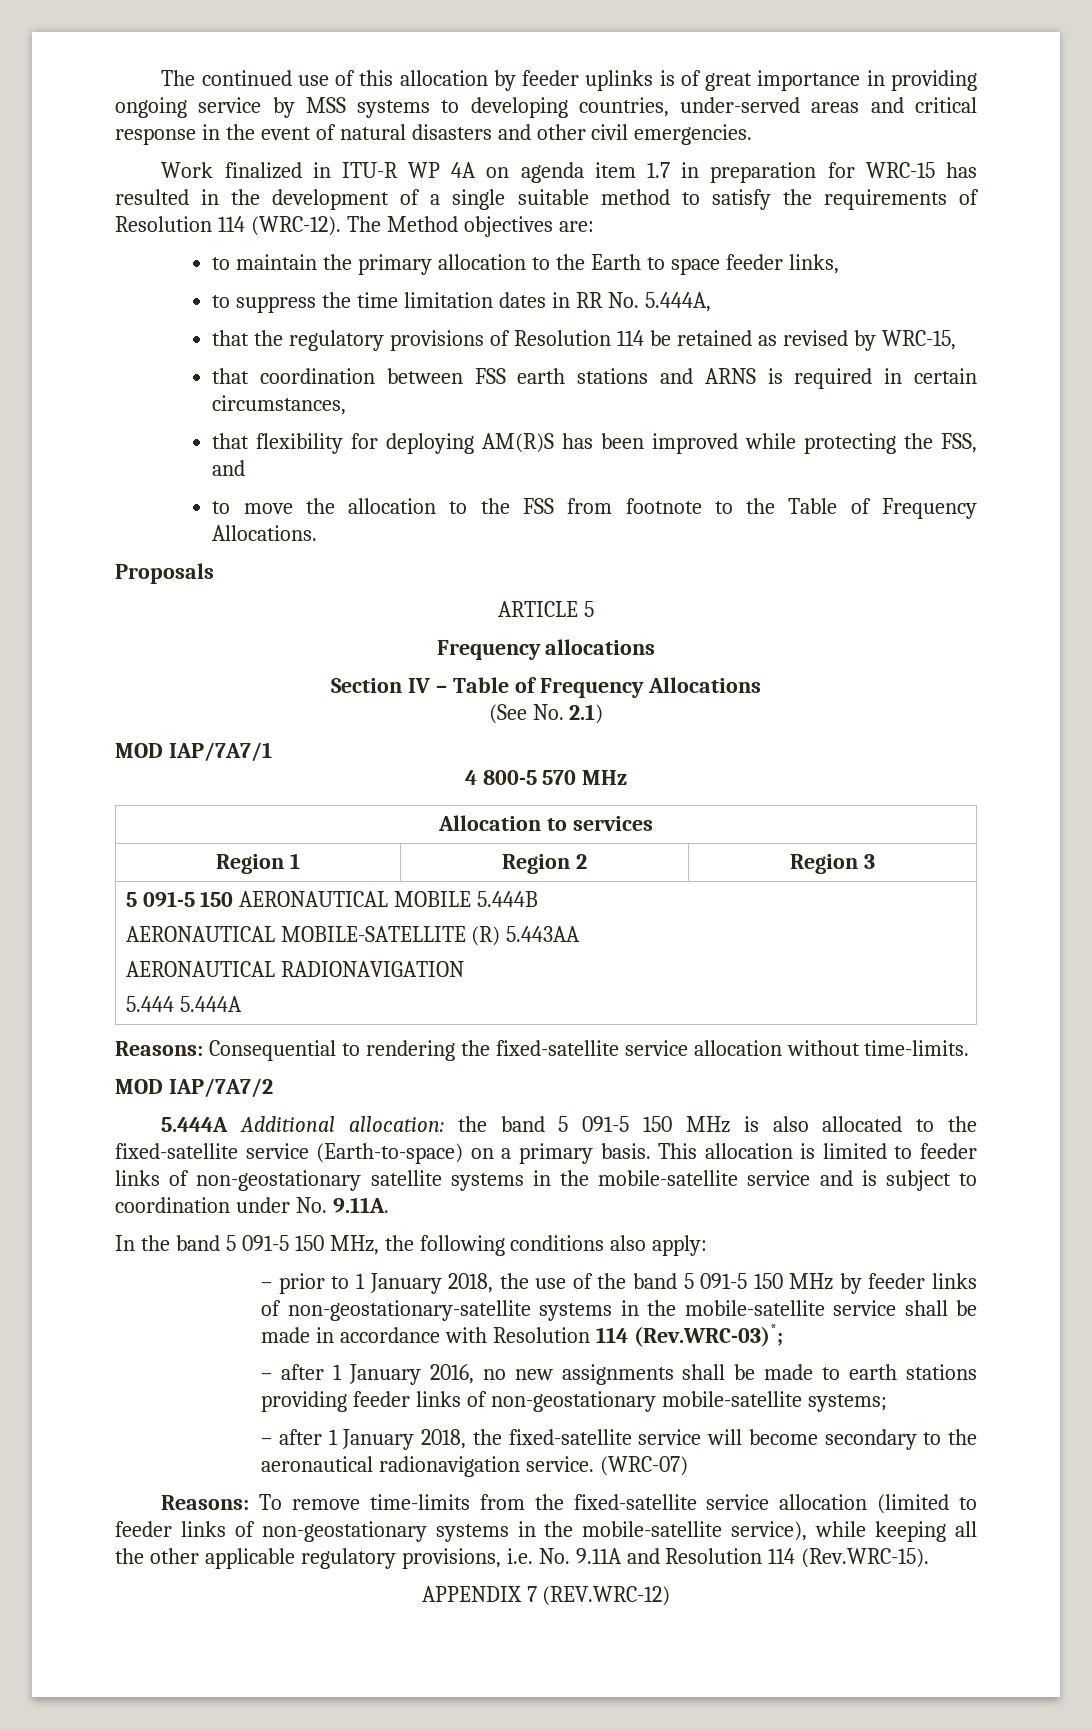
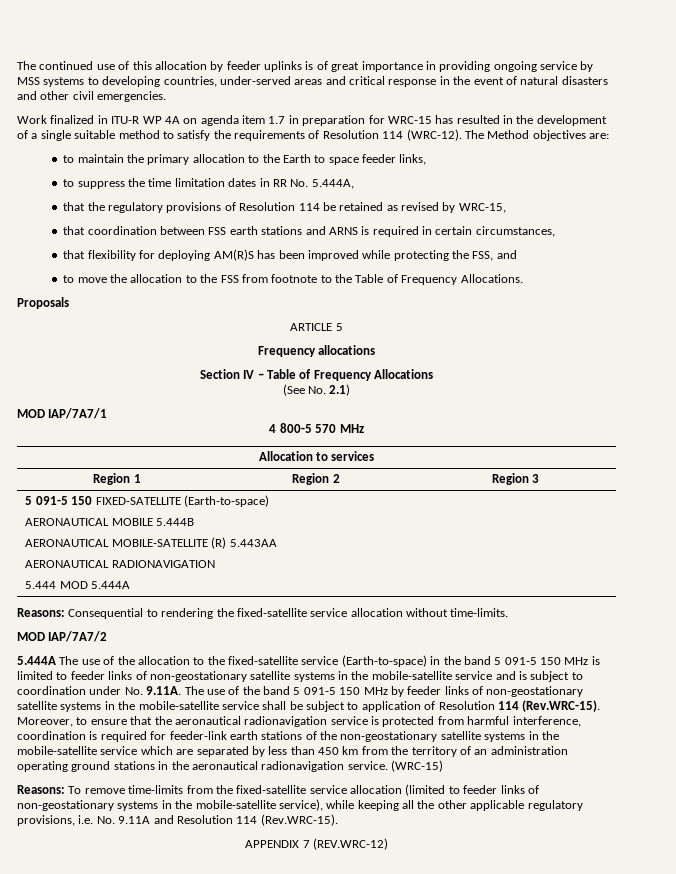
- 5 091-5 150 AERONAUTICAL MOBILE 5.444B
+ 5 091-5 150 FIXED-SATELLITE (Earth-to-space)
+ AERONAUTICAL MOBILE 5.444B
  AERONAUTICAL MOBILE-SATELLITE (R) 5.443AA
  AERONAUTICAL RADIONAVIGATION
- 5.444 5.444A
+ 5.444 MOD 5.444A
- 5.444A Additional allocation: the band 5 091-5 150 MHz is also allocated to the fixed-satellite service (Earth-to-space) on a primary basis. This allocation is limited to feeder links of non-geostationary satellite systems in the mobile-satellite service and is subject to coordination under No. 9.11A.
- In the band 5 091-5 150 MHz, the following conditions also apply:
- – prior to 1 January 2018, the use of the band 5 091-5 150 MHz by feeder links of non-geostationary-satellite systems in the mobile-satellite service shall be made in accordance with Resolution 114 (Rev.WRC-03)*;
- – after 1 January 2016, no new assignments shall be made to earth stations providing feeder links of non-geostationary mobile-satellite systems;
- – after 1 January 2018, the fixed-satellite service will become secondary to the aeronautical radionavigation service.
+ 5.444A The use of the allocation to the fixed-satellite service (Earth-to-space) in the band 5 091-5 150 MHz is limited to feeder links of non-geostationary satellite systems in the mobile-satellite service and is subject to coordination under No. 9.11A. The use of the band 5 091-5 150 MHz by feeder links of non-geostationary satellite systems in the mobile-satellite service shall be subject to application of Resolution 114 (Rev.WRC-15). Moreover, to ensure that the aeronautical radionavigation service is protected from harmful interference, coordination is required for feeder-link earth stations of the non-geostationary satellite systems in the mobile-satellite service which are separated by less than 450 km from the territory of an administration operating ground stations in the aeronautical radionavigation service.
- (WRC-07)
+ (WRC-15)

